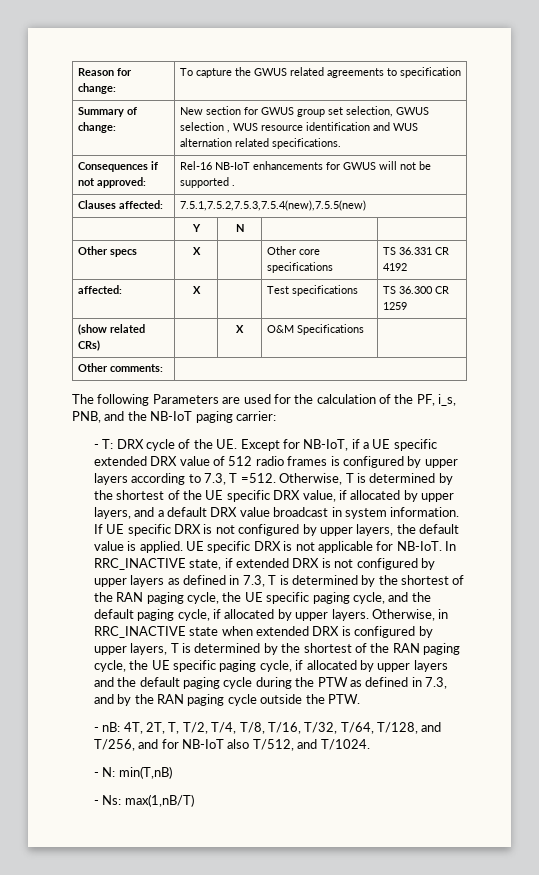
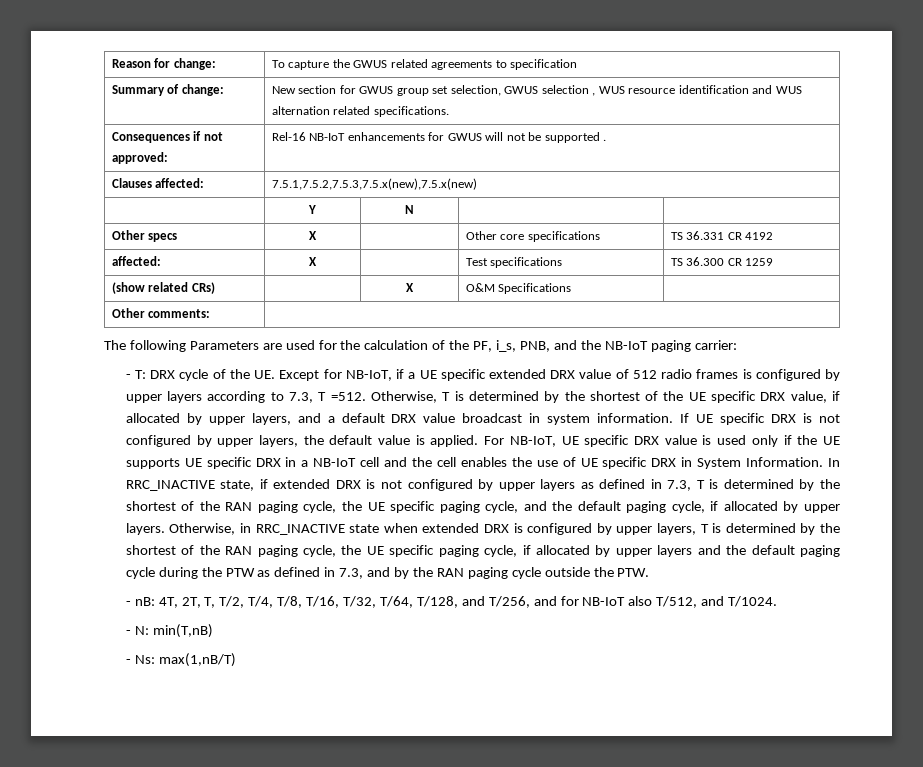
- Clauses affected: | 7.5.1,7.5.2,7.5.3,7.5.4(new),7.5.5(new)
+ Clauses affected: | 7.5.1,7.5.2,7.5.3,7.5.x(new),7.5.x(new)
- UE specific DRX is not applicable for NB-IoT.
+ For NB-IoT, UE specific DRX value is used only if the UE supports UE specific DRX in a NB-IoT cell and the cell enables the use of UE specific DRX in System Information.

